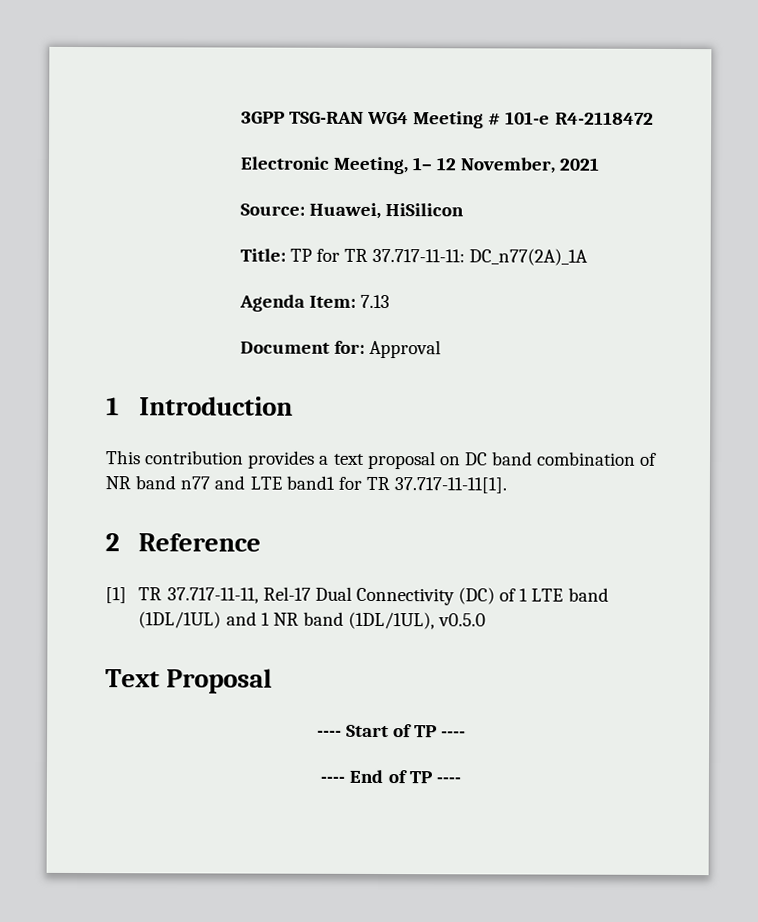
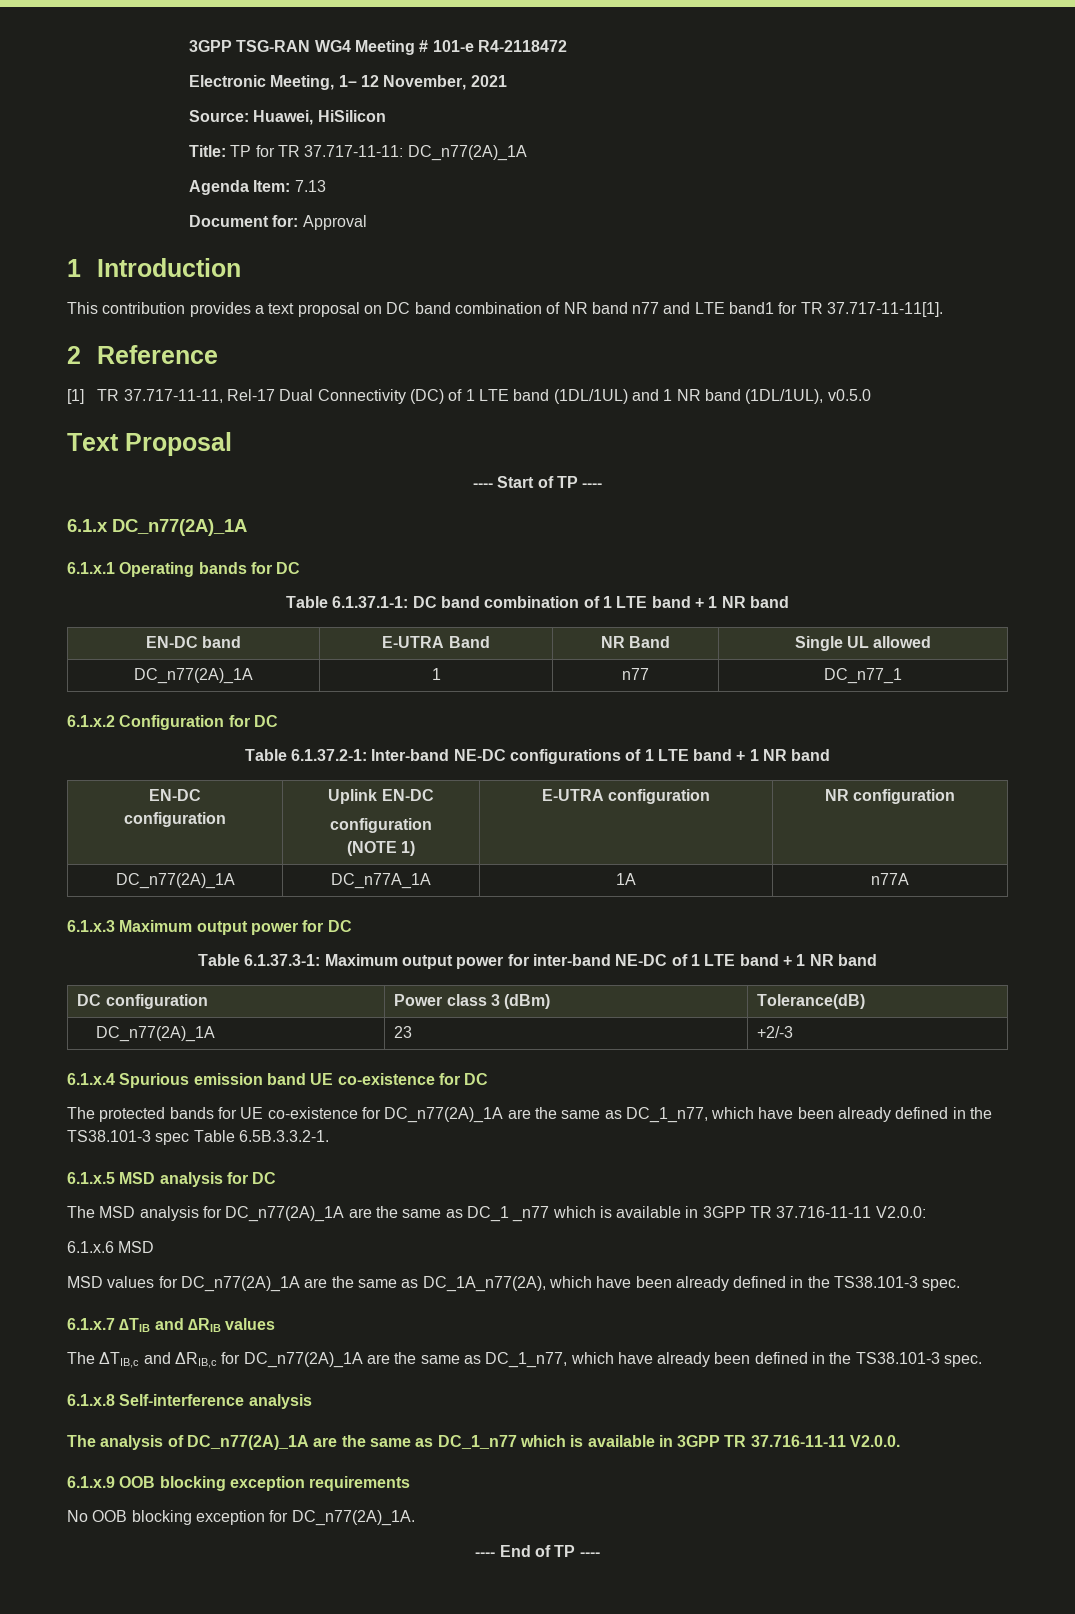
+ 6.1.x DC_n77(2A)_1A
+ 6.1.x.1 Operating bands for DC
+ Table 6.1.37.1-1: DC band combination of 1 LTE band + 1 NR band
+ EN-DC band | E-UTRA Band | NR Band | Single UL allowed
+ DC_n77(2A)_1A | 1 | n77 | DC_n77_1
+ 6.1.x.2 Configuration for DC
+ Table 6.1.37.2-1: Inter-band NE-DC configurations of 1 LTE band + 1 NR band
+ EN-DC
+ configuration | Uplink EN-DC
+ configuration
+ (NOTE 1) | E-UTRA configuration | NR configuration
+ DC_n77(2A)_1A | DC_n77A_1A | 1A | n77A
+ 6.1.x.3 Maximum output power for DC
+ Table 6.1.37.3-1: Maximum output power for inter-band NE-DC of 1 LTE band + 1 NR band
+ DC configuration | Power class 3 (dBm) | Tolerance(dB)
+ DC_n77(2A)_1A | 23 | +2/-3
+ 6.1.x.4 Spurious emission band UE co-existence for DC
+ The protected bands for UE co-existence for DC_n77(2A)_1A are the same as DC_1_n77, which have been already defined in the TS38.101-3 spec Table 6.5B.3.3.2-1.
+ 6.1.x.5 MSD analysis for DC
+ The MSD analysis for DC_n77(2A)_1A are the same as DC_1 _n77 which is available in 3GPP TR 37.716-11-11 V2.0.0:
+ 6.1.x.6 MSD
+ MSD values for DC_n77(2A)_1A are the same as DC_1A_n77(2A), which have been already defined in the TS38.101-3 spec.
+ 6.1.x.7 ∆TIB and ∆RIB values
+ The ΔTIB,c and ΔRIB,c for DC_n77(2A)_1A are the same as DC_1_n77, which have already been defined in the TS38.101-3 spec.
+ 6.1.x.8 Self-interference analysis
+ The analysis of DC_n77(2A)_1A are the same as DC_1_n77 which is available in 3GPP TR 37.716-11-11 V2.0.0.
+ 6.1.x.9 OOB blocking exception requirements
+ No OOB blocking exception for DC_n77(2A)_1A.

